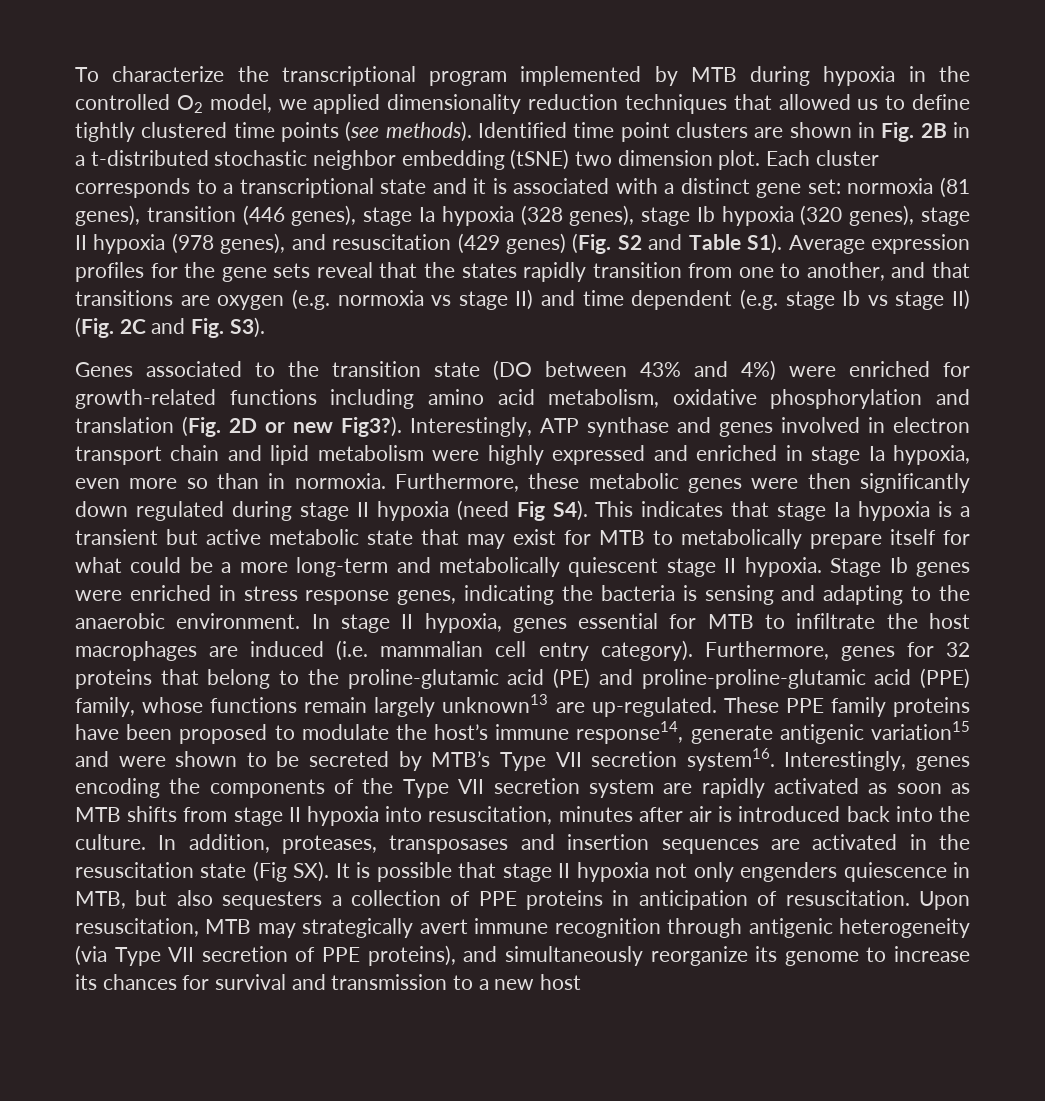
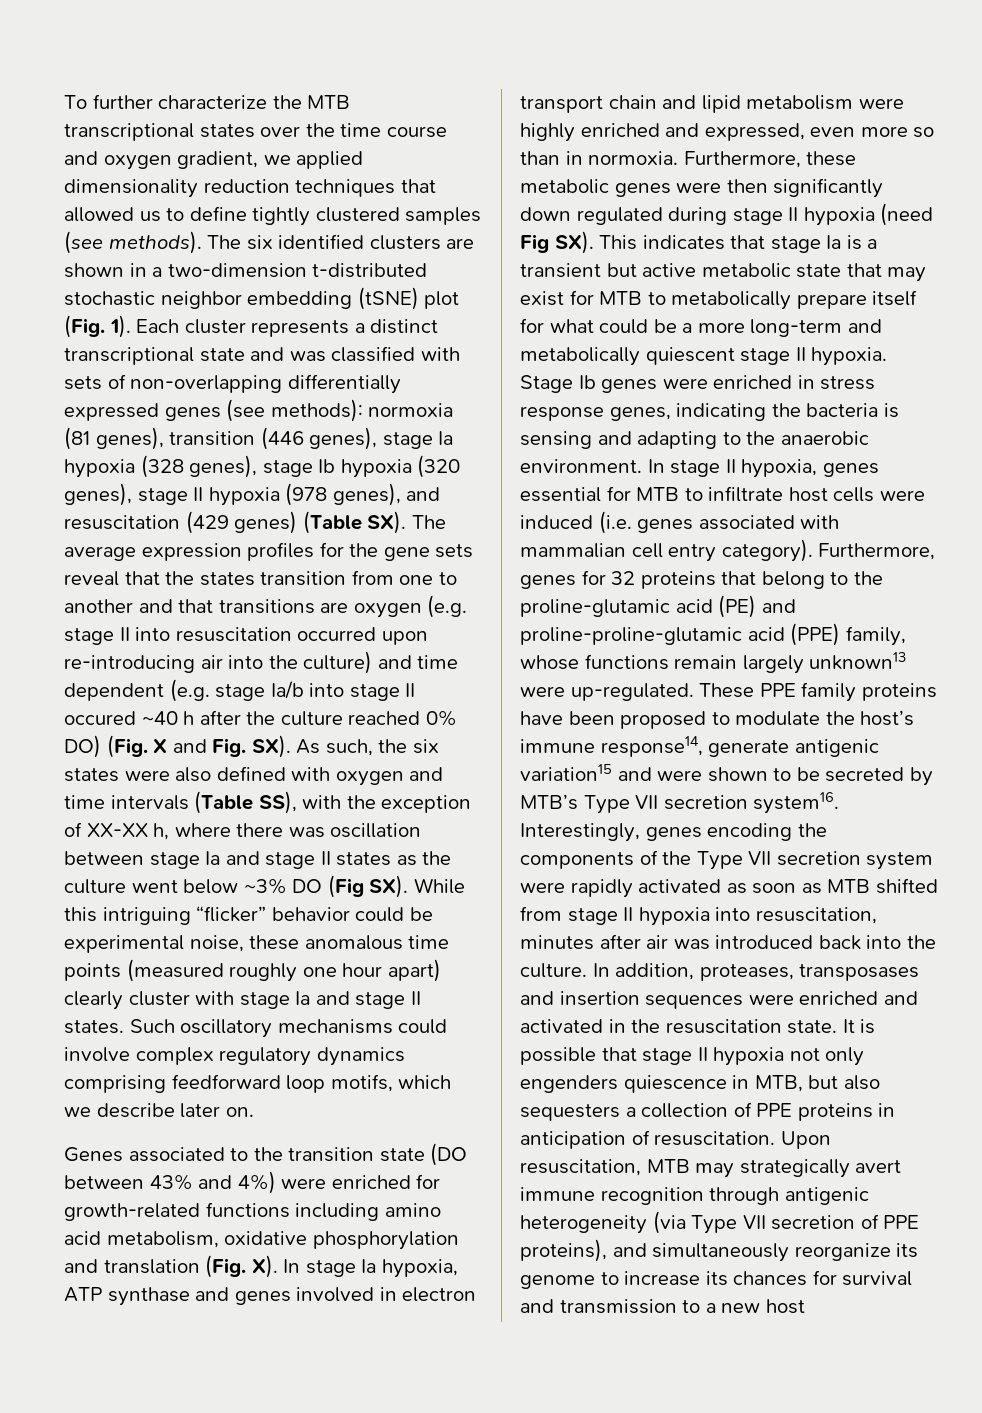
- To characterize the transcriptional program implemented by MTB during hypoxia in the controlled O2 model, we applied dimensionality reduction techniques that allowed us to define tightly clustered time points (see methods). Identified time point clusters are shown in Fig. 2B in a t-distributed stochastic neighbor embedding (tSNE) two dimension plot. Each cluster corresponds to a transcriptional state and it is associated with a distinct gene set:
+ To further characterize the MTB transcriptional states over the time course and oxygen gradient, we applied dimensionality reduction techniques that allowed us to define tightly clustered samples (see methods). The six identified clusters are shown in a two-dimension t-distributed stochastic neighbor embedding (tSNE) plot (Fig. 1). Each cluster represents a distinct transcriptional state and was classified with sets of non-overlapping differentially expressed genes (see methods):
- normoxia (81 genes), transition (446 genes), stage Ia hypoxia (328 genes), stage Ib hypoxia (320 genes), stage II hypoxia (978 genes), and resuscitation (429 genes) (Fig. S2 and Table S1). Average expression profiles for the gene sets reveal that the states rapidly transition from one to another, and that transitions are oxygen (e.g. normoxia vs stage II) and time dependent (e.g. stage Ib vs stage II) (Fig. 2C and Fig. S3).
+ normoxia (81 genes), transition (446 genes), stage Ia hypoxia (328 genes), stage Ib hypoxia (320 genes), stage II hypoxia (978 genes), and resuscitation (429 genes) (Table SX). The average expression profiles for the gene sets reveal that the states transition from one to another and that transitions are oxygen (e.g. stage II into resuscitation occurred upon re-introducing air into the culture) and time dependent (e.g. stage Ia/b into stage II occured ~40 h after the culture reached 0% DO) (Fig. X and Fig. SX). As such, the six states were also defined with oxygen and time intervals (Table SS), with the exception of XX-XX h, where there was oscillation between stage Ia and stage II states as the culture went below ~3% DO (Fig SX). While this intriguing “flicker” behavior could be experimental noise, these anomalous time points (measured roughly one hour apart) clearly cluster with stage Ia and stage II states. Such oscillatory mechanisms could involve complex regulatory dynamics comprising feedforward loop motifs, which we describe later on.
- Genes associated to the transition state (DO between 43% and 4%) were enriched for growth-related functions including amino acid metabolism, oxidative phosphorylation and translation (Fig. 2D or new Fig3?). Interestingly, ATP synthase and genes involved in electron transport chain and lipid metabolism were highly expressed and enriched in stage Ia hypoxia, even more so than in normoxia.
+ Genes associated to the transition state (DO between 43% and 4%) were enriched for growth-related functions including amino acid metabolism, oxidative phosphorylation and translation (Fig. X). In stage Ia hypoxia, ATP synthase and genes involved in electron transport chain and lipid metabolism were highly enriched and expressed, even more so than in normoxia.
- Furthermore, these metabolic genes were then significantly down regulated during stage II hypoxia (need Fig S4). This indicates that stage Ia hypoxia is a transient but active metabolic state that may exist for MTB to metabolically prepare itself for what could be a more long-term and metabolically quiescent stage II hypoxia.
+ Furthermore, these metabolic genes were then significantly down regulated during stage II hypoxia (need Fig SX). This indicates that stage Ia is a transient but active metabolic state that may exist for MTB to metabolically prepare itself for what could be a more long-term and metabolically quiescent stage II hypoxia.
- In stage II hypoxia, genes essential for MTB to infiltrate the host macrophages are induced (i.e. mammalian cell entry category).
+ In stage II hypoxia, genes essential for MTB to infiltrate host cells were induced (i.e. genes associated with mammalian cell entry category).
- Furthermore, genes for 32 proteins that belong to the proline-glutamic acid (PE) and proline-proline-glutamic acid (PPE) family, whose functions remain largely unknown13 are up-regulated.
+ Furthermore, genes for 32 proteins that belong to the proline-glutamic acid (PE) and proline-proline-glutamic acid (PPE) family, whose functions remain largely unknown13 were up-regulated.
- Interestingly, genes encoding the components of the Type VII secretion system are rapidly activated as soon as MTB shifts from stage II hypoxia into resuscitation, minutes after air is introduced back into the culture.
+ Interestingly, genes encoding the components of the Type VII secretion system were rapidly activated as soon as MTB shifted from stage II hypoxia into resuscitation, minutes after air was introduced back into the culture.
- In addition, proteases, transposases and insertion sequences are activated in the resuscitation state (Fig SX). It is possible that stage II hypoxia not only engenders quiescence in MTB, but also sequesters a collection of PPE proteins in anticipation of resuscitation.
+ In addition, proteases, transposases and insertion sequences were enriched and activated in the resuscitation state. It is possible that stage II hypoxia not only engenders quiescence in MTB, but also sequesters a collection of PPE proteins in anticipation of resuscitation.

